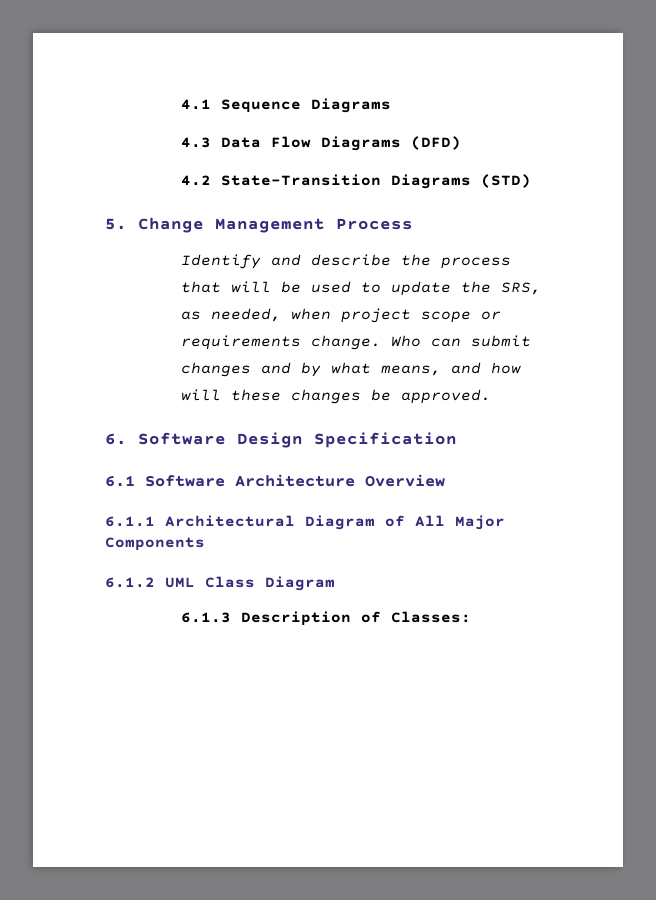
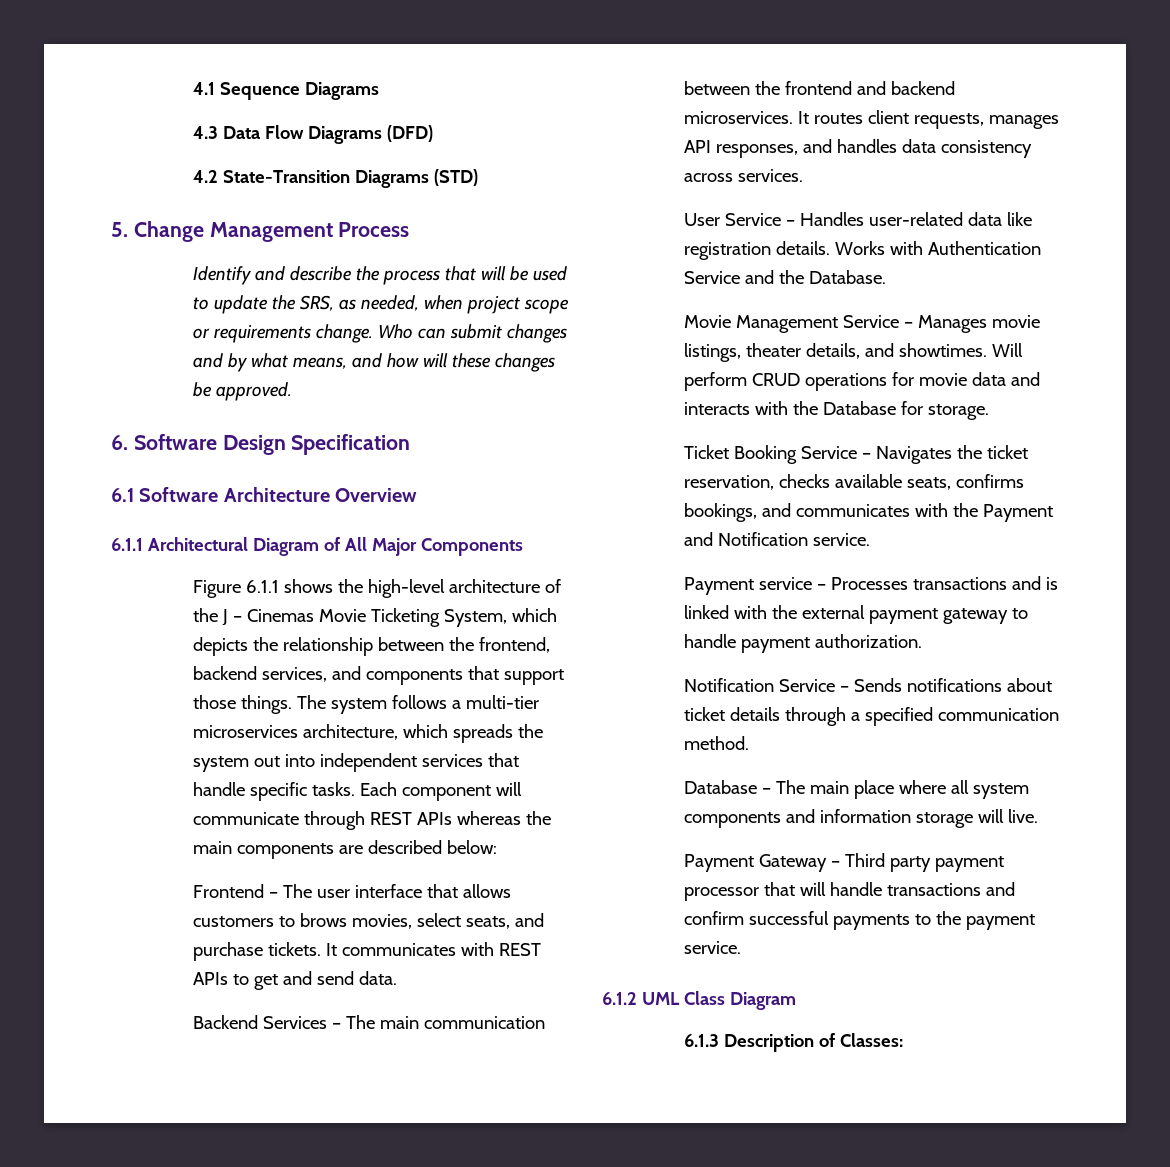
+ Figure 6.1.1 shows the high-level architecture of the J – Cinemas Movie Ticketing System, which depicts the relationship between the frontend, backend services, and components that support those things. The system follows a multi-tier microservices architecture, which spreads the system out into independent services that handle specific tasks. Each component will communicate through REST APIs whereas the main components are described below:
+ Frontend – The user interface that allows customers to brows movies, select seats, and purchase tickets. It communicates with REST APIs to get and send data.
+ Backend Services – The main communication between the frontend and backend microservices. It routes client requests, manages API responses, and handles data consistency across services.
+ User Service – Handles user-related data like registration details. Works with Authentication Service and the Database.
+ Movie Management Service – Manages movie listings, theater details, and showtimes. Will perform CRUD operations for movie data and interacts with the Database for storage.
+ Ticket Booking Service – Navigates the ticket reservation, checks available seats, confirms bookings, and communicates with the Payment and Notification service.
+ Payment service – Processes transactions and is linked with the external payment gateway to handle payment authorization.
+ Notification Service – Sends notifications about ticket details through a specified communication method.
+ Database – The main place where all system components and information storage will live.
+ Payment Gateway – Third party payment processor that will handle transactions and confirm successful payments to the payment service.

